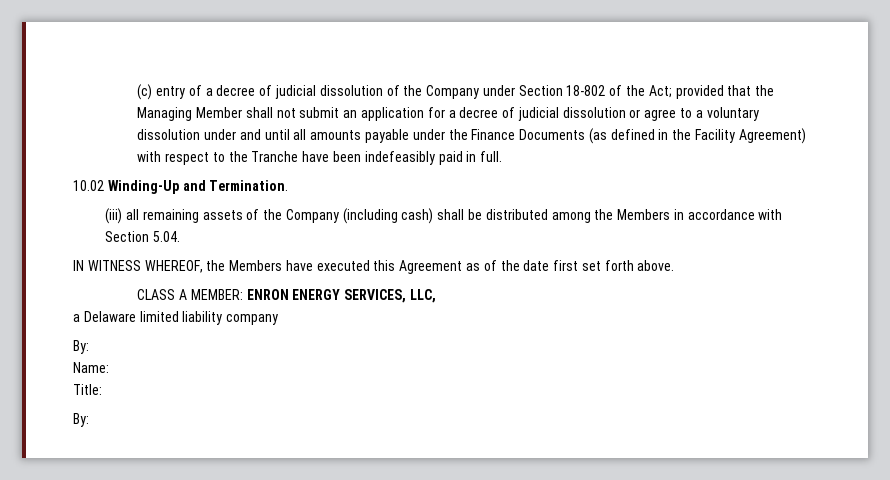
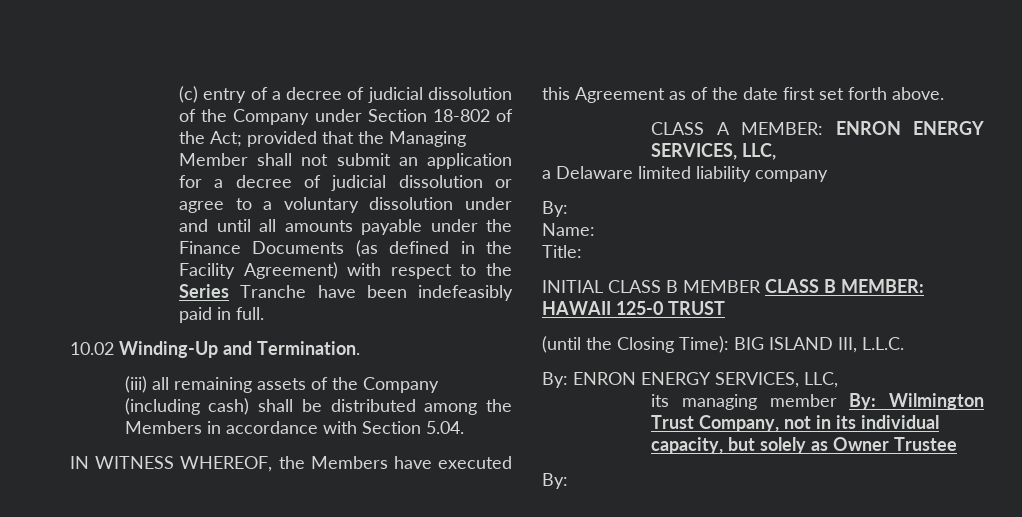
- provided that the Managing Member shall not submit an application for a decree of judicial dissolution or agree to a voluntary dissolution under and until all amounts payable under the Finance Documents (as defined in the Facility Agreement) with respect to the Tranche have been indefeasibly paid in full.
+ provided that the Managing Member shall not submit an application for a decree of judicial dissolution or agree to a voluntary dissolution under and until all amounts payable under the Finance Documents (as defined in the Facility Agreement) with respect to the Series Tranche have been indefeasibly paid in full.
+ INITIAL CLASS B MEMBER CLASS B MEMBER: HAWAII 125-0 TRUST
+ (until the Closing Time): BIG ISLAND III, L.L.C.
+ By: ENRON ENERGY SERVICES, LLC,
+ its managing member By: Wilmington Trust Company, not in its individual capacity, but solely as Owner Trustee

